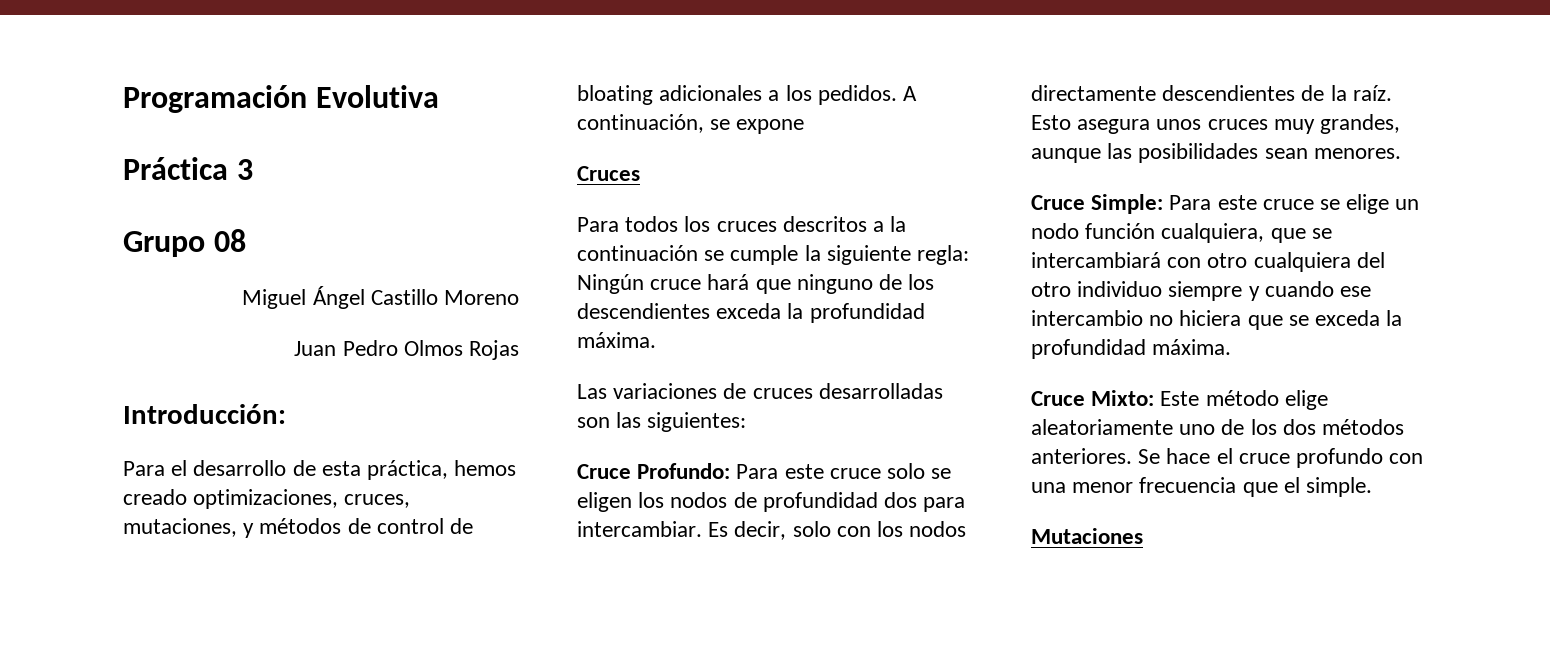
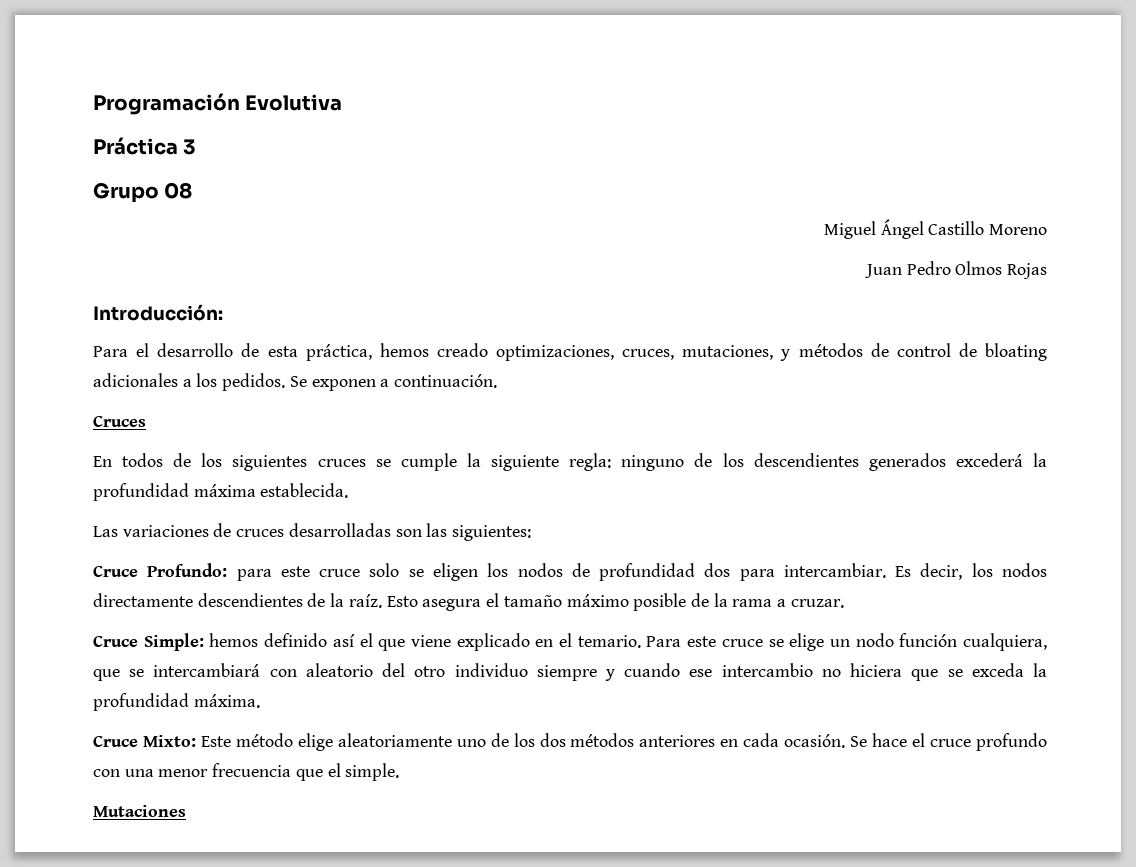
- A continuación, se expone
+ Se exponen a continuación.
  Cruces
- Para todos los cruces descritos a la continuación se cumple la siguiente regla: Ningún cruce hará que ninguno de los descendientes exceda la profundidad máxima.
+ En todos de los siguientes cruces se cumple la siguiente regla: ninguno de los descendientes generados excederá la profundidad máxima establecida.
- Cruce Profundo: Para este cruce solo se eligen los nodos de profundidad dos para intercambiar.
+ Cruce Profundo: para este cruce solo se eligen los nodos de profundidad dos para intercambiar.
- Es decir, solo con los nodos directamente descendientes de la raíz.
+ Es decir, los nodos directamente descendientes de la raíz.
- Esto asegura unos cruces muy grandes, aunque las posibilidades sean menores.
- Cruce Simple: Para este cruce se elige un nodo función cualquiera, que se intercambiará con otro cualquiera del otro individuo siempre y cuando ese intercambio no hiciera que se exceda la profundidad máxima.
+ Esto asegura el tamaño máximo posible de la rama a cruzar.
+ Cruce Simple: hemos definido así el que viene explicado en el temario. Para este cruce se elige un nodo función cualquiera, que se intercambiará con aleatorio del otro individuo siempre y cuando ese intercambio no hiciera que se exceda la profundidad máxima.
- Cruce Mixto: Este método elige aleatoriamente uno de los dos métodos anteriores.
+ Cruce Mixto: Este método elige aleatoriamente uno de los dos métodos anteriores en cada ocasión.

